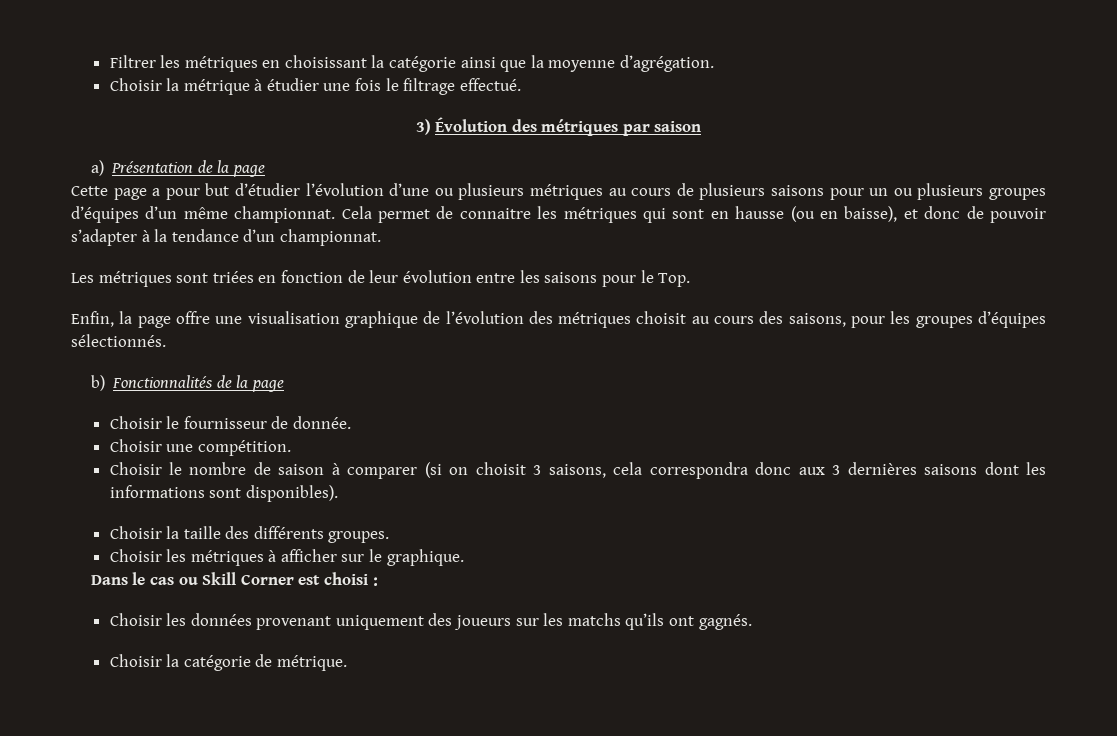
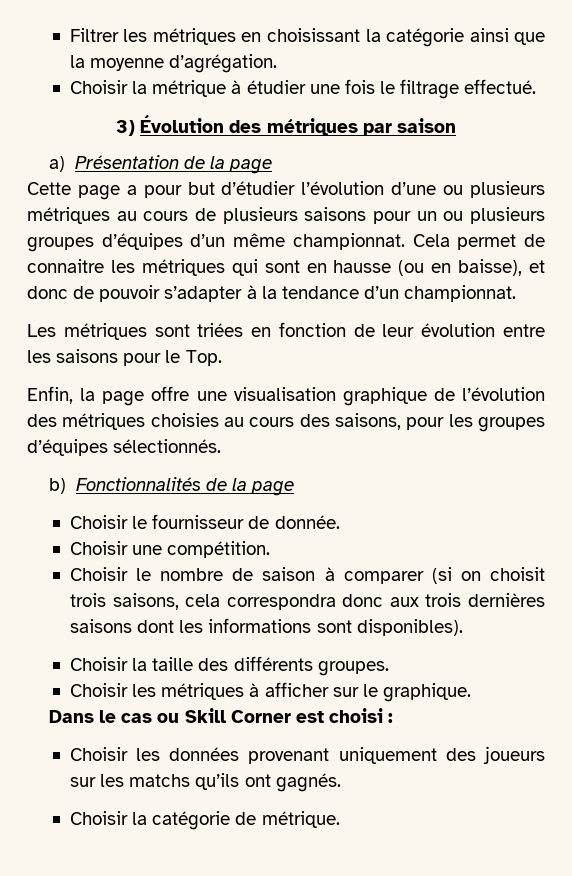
- Enfin, la page offre une visualisation graphique de l’évolution des métriques choisit au cours des saisons, pour les groupes d’équipes sélectionnés.
+ Enfin, la page offre une visualisation graphique de l’évolution des métriques choisies au cours des saisons, pour les groupes d’équipes sélectionnés.
- Choisir le nombre de saison à comparer (si on choisit 3 saisons, cela correspondra donc aux 3 dernières saisons dont les informations sont disponibles).
+ Choisir le nombre de saison à comparer (si on choisit trois saisons, cela correspondra donc aux trois dernières saisons dont les informations sont disponibles).

